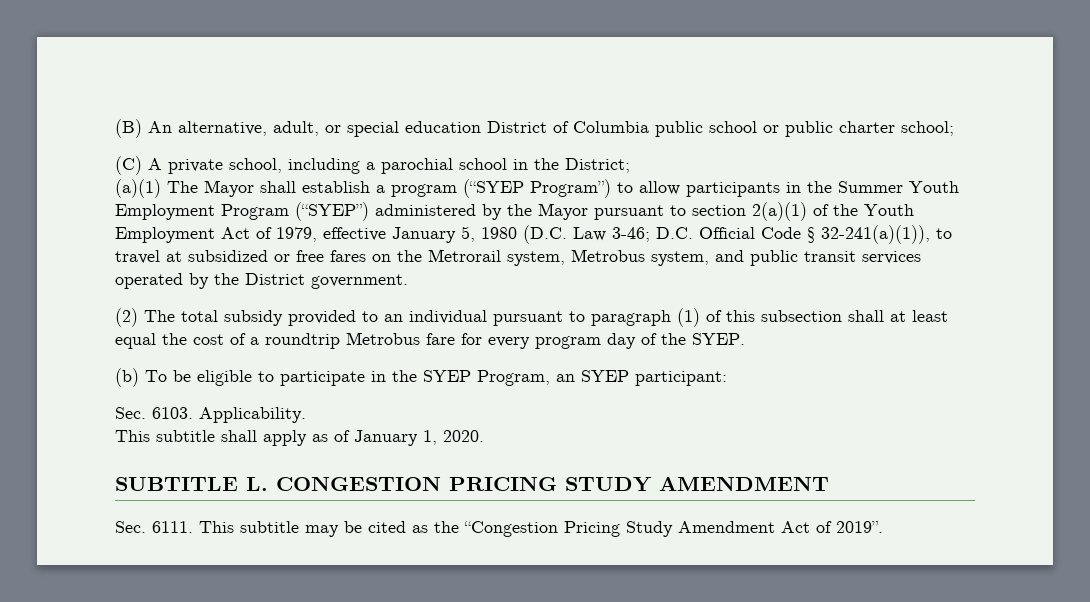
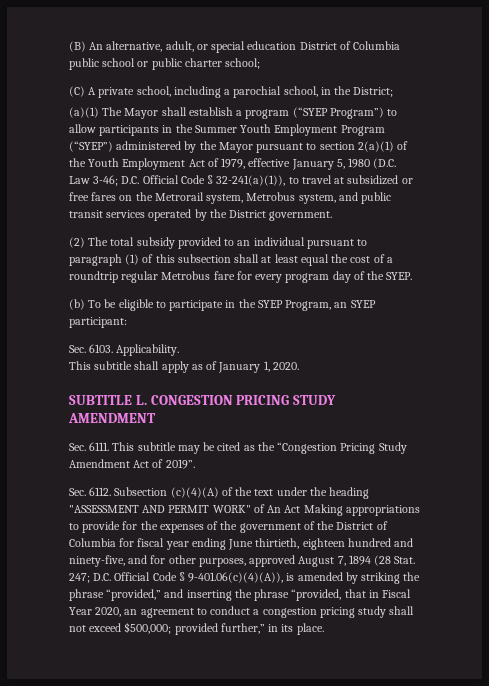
- (C) A private school, including a parochial school in the District;
+ (C) A private school, including a parochial school, in the District;
- (2) The total subsidy provided to an individual pursuant to paragraph (1) of this subsection shall at least equal the cost of a roundtrip Metrobus fare for every program day of the SYEP.
+ (2) The total subsidy provided to an individual pursuant to paragraph (1) of this subsection shall at least equal the cost of a roundtrip regular Metrobus fare for every program day of the SYEP.
+ Sec. 6112. Subsection (c)(4)(A) of the text under the heading "ASSESSMENT AND PERMIT WORK" of An Act Making appropriations to provide for the expenses of the government of the District of Columbia for fiscal year ending June thirtieth, eighteen hundred and ninety-five, and for other purposes, approved August 7, 1894 (28 Stat. 247; D.C. Official Code § 9-401.06(c)(4)(A)), is amended by striking the phrase “provided,” and inserting the phrase “provided, that in Fiscal Year 2020, an agreement to conduct a congestion pricing study shall not exceed $500,000; provided further,” in its place.

